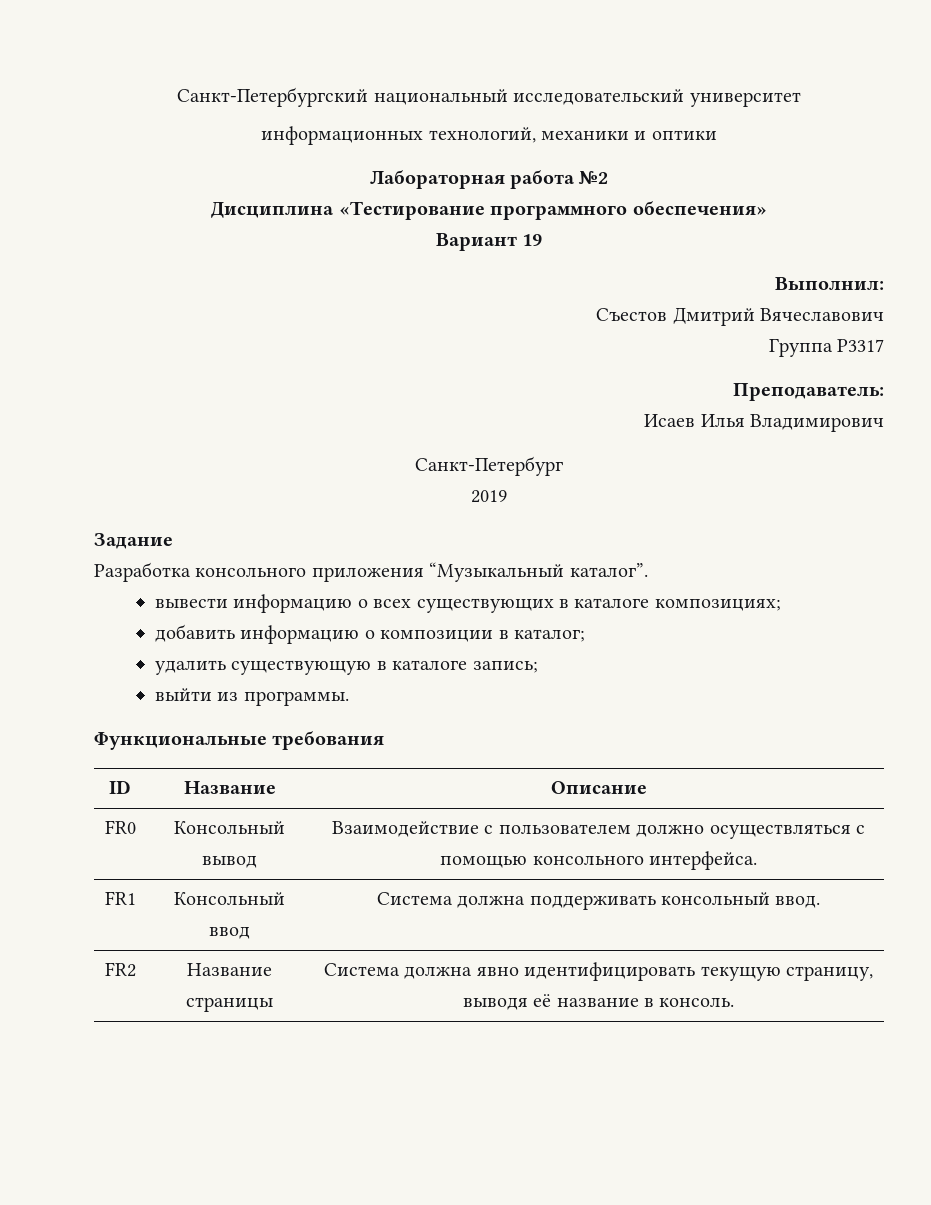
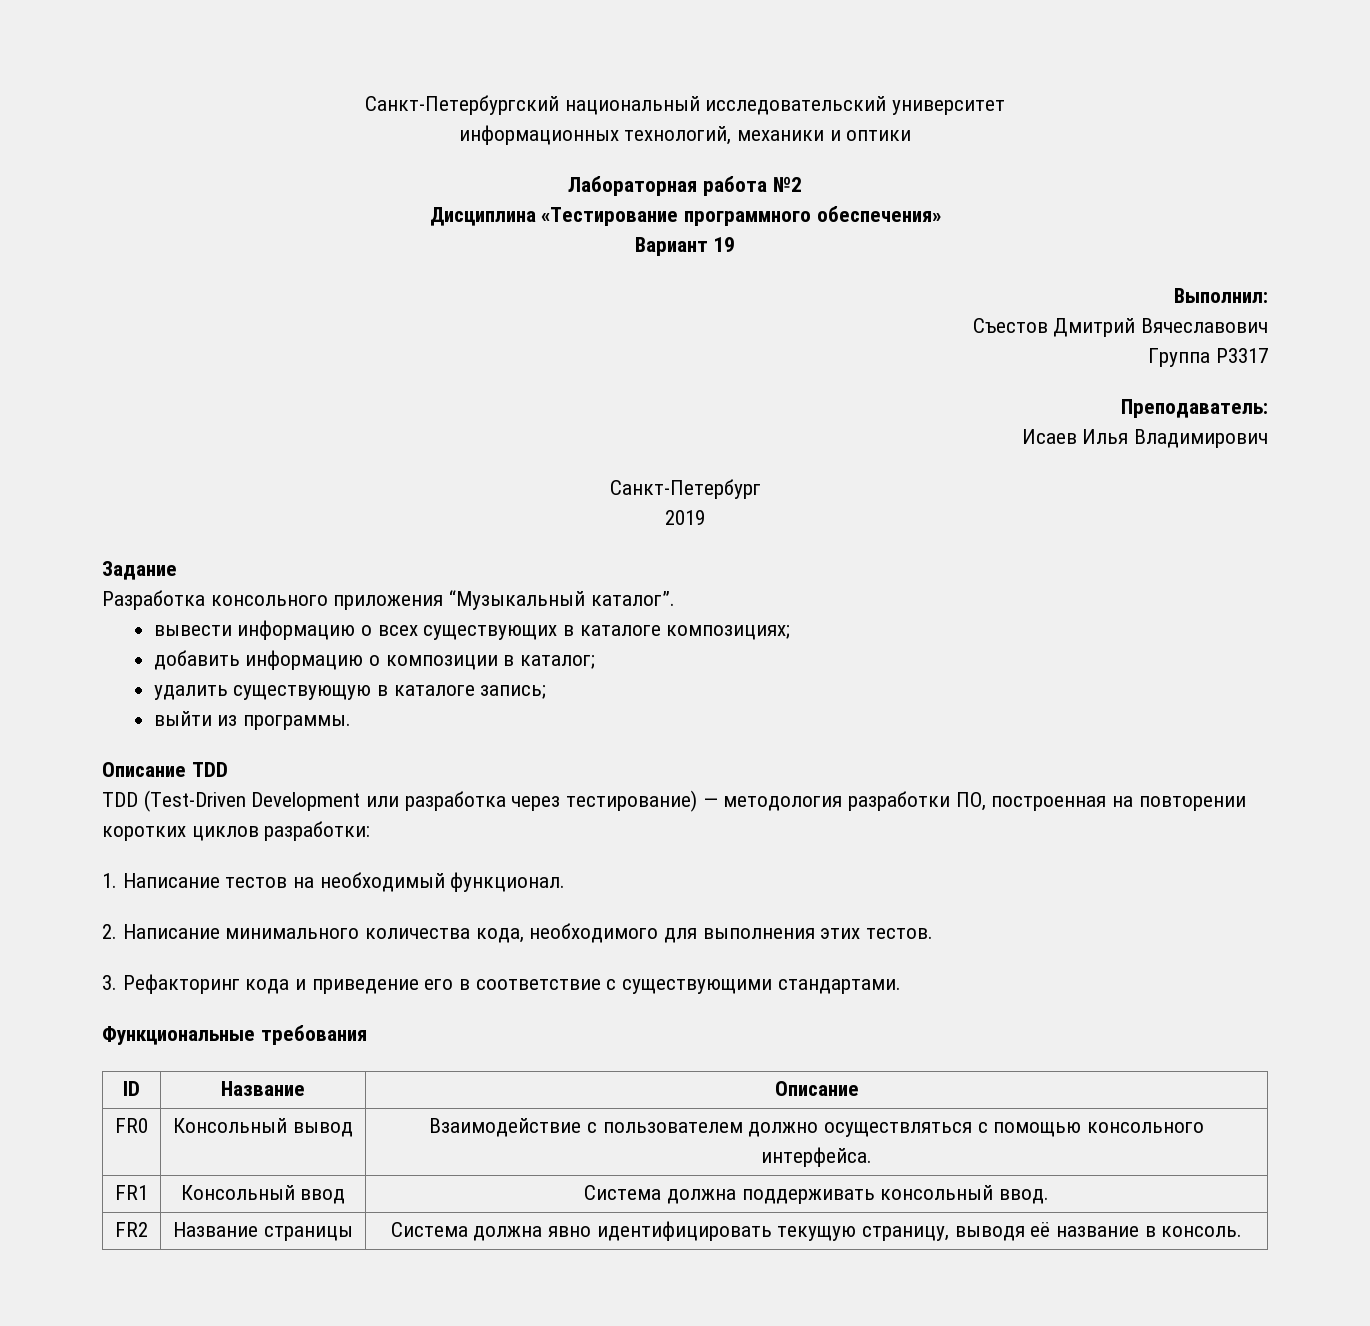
+ Описание TDD
+ TDD (Test-Driven Development или разработка через тестирование) — методология разработки ПО, построенная на повторении коротких циклов разработки:
+ 1. Написание тестов на необходимый функционал.
+ 2. Написание минимального количества кода, необходимого для выполнения этих тестов.
+ 3. Рефакторинг кода и приведение его в соответствие с существующими стандартами.

